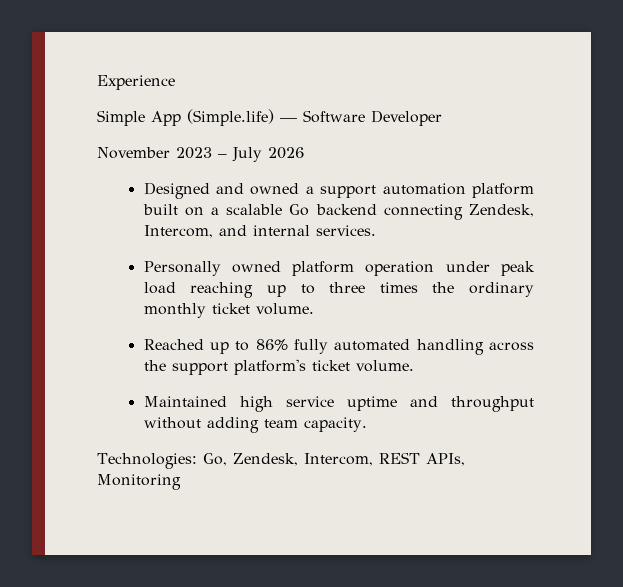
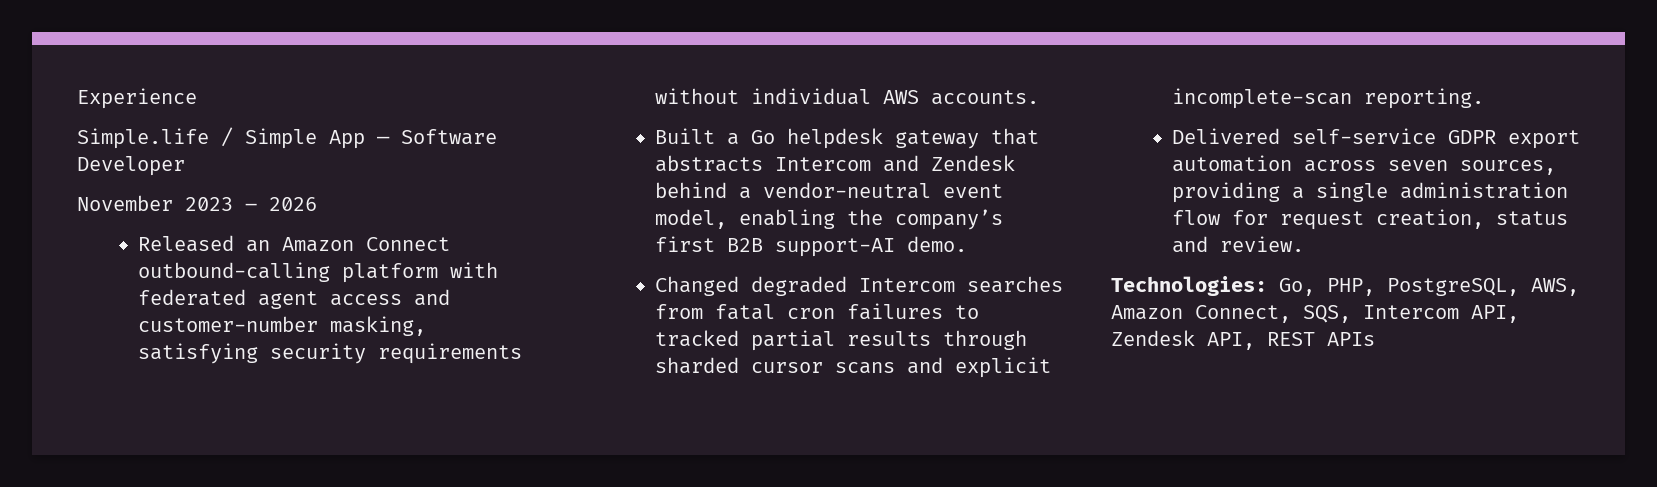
- Simple App (Simple.life) — Software Developer
+ Simple.life / Simple App — Software Developer
- November 2023 – July 2026
+ November 2023 – 2026
- Designed and owned a support automation platform built on a scalable Go backend connecting Zendesk, Intercom, and internal services.
- Personally owned platform operation under peak load reaching up to three times the ordinary monthly ticket volume.
- Reached up to 86% fully automated handling across the support platform's ticket volume.
- Maintained high service uptime and throughput without adding team capacity.
- Technologies: Go, Zendesk, Intercom, REST APIs, Monitoring
+ Released an Amazon Connect outbound-calling platform with federated agent access and customer-number masking, satisfying security requirements without individual AWS accounts.
+ Built a Go helpdesk gateway that abstracts Intercom and Zendesk behind a vendor-neutral event model, enabling the company’s first B2B support-AI demo.
+ Changed degraded Intercom searches from fatal cron failures to tracked partial results through sharded cursor scans and explicit incomplete-scan reporting.
+ Delivered self-service GDPR export automation across seven sources, providing a single administration flow for request creation, status and review.
+ Technologies: Go, PHP, PostgreSQL, AWS, Amazon Connect, SQS, Intercom API, Zendesk API, REST APIs

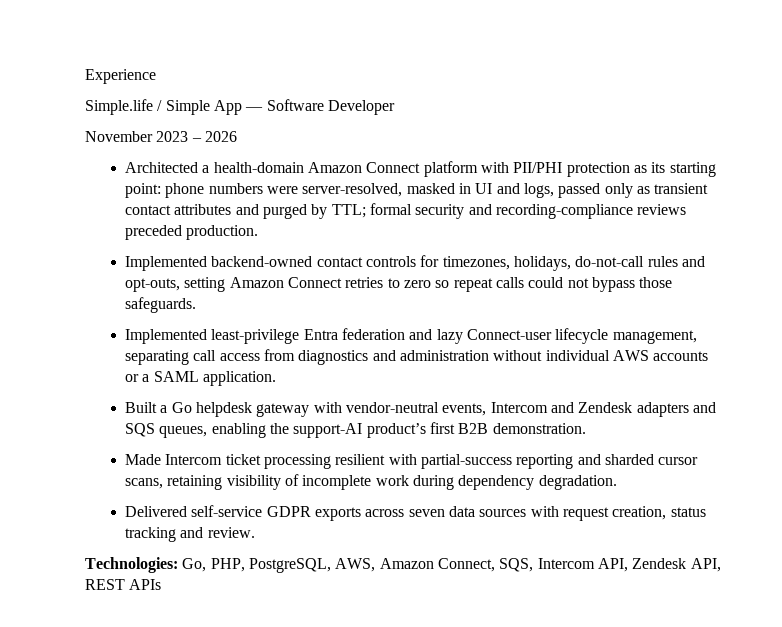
- Released an Amazon Connect outbound-calling platform with federated agent access and customer-number masking, satisfying security requirements without individual AWS accounts.
+ Architected a health-domain Amazon Connect platform with PII/PHI protection as its starting point: phone numbers were server-resolved, masked in UI and logs, passed only as transient contact attributes and purged by TTL; formal security and recording-compliance reviews preceded production.
+ Implemented backend-owned contact controls for timezones, holidays, do-not-call rules and opt-outs, setting Amazon Connect retries to zero so repeat calls could not bypass those safeguards.
+ Implemented least-privilege Entra federation and lazy Connect-user lifecycle management, separating call access from diagnostics and administration without individual AWS accounts or a SAML application.
- Built a Go helpdesk gateway that abstracts Intercom and Zendesk behind a vendor-neutral event model, enabling the company’s first B2B support-AI demo.
- Changed degraded Intercom searches from fatal cron failures to tracked partial results through sharded cursor scans and explicit incomplete-scan reporting.
- Delivered self-service GDPR export automation across seven sources, providing a single administration flow for request creation, status and review.
+ Built a Go helpdesk gateway with vendor-neutral events, Intercom and Zendesk adapters and SQS queues, enabling the support-AI product’s first B2B demonstration.
+ Made Intercom ticket processing resilient with partial-success reporting and sharded cursor scans, retaining visibility of incomplete work during dependency degradation.
+ Delivered self-service GDPR exports across seven data sources with request creation, status tracking and review.

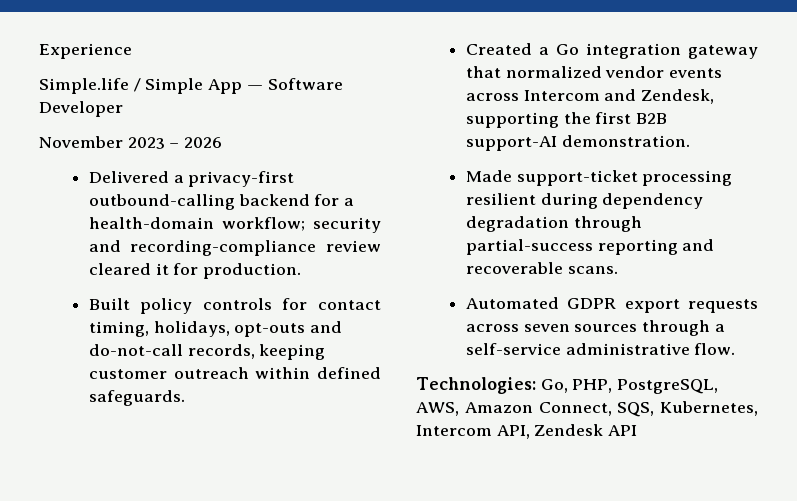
- Architected a health-domain Amazon Connect platform with PII/PHI protection as its starting point: phone numbers were server-resolved, masked in UI and logs, passed only as transient contact attributes and purged by TTL; formal security and recording-compliance reviews preceded production.
- Implemented backend-owned contact controls for timezones, holidays, do-not-call rules and opt-outs, setting Amazon Connect retries to zero so repeat calls could not bypass those safeguards.
- Implemented least-privilege Entra federation and lazy Connect-user lifecycle management, separating call access from diagnostics and administration without individual AWS accounts or a SAML application.
- Built a Go helpdesk gateway with vendor-neutral events, Intercom and Zendesk adapters and SQS queues, enabling the support-AI product’s first B2B demonstration.
+ Delivered a privacy-first outbound-calling backend for a health-domain workflow; security and recording-compliance review cleared it for production.
+ Built policy controls for contact timing, holidays, opt-outs and do-not-call records, keeping customer outreach within defined safeguards.
+ Created a Go integration gateway that normalized vendor events across Intercom and Zendesk, supporting the first B2B support-AI demonstration.
- Made Intercom ticket processing resilient with partial-success reporting and sharded cursor scans, retaining visibility of incomplete work during dependency degradation.
- Delivered self-service GDPR exports across seven data sources with request creation, status tracking and review.
+ Made support-ticket processing resilient during dependency degradation through partial-success reporting and recoverable scans.
+ Automated GDPR export requests across seven sources through a self-service administrative flow.
- Technologies: Go, PHP, PostgreSQL, AWS, Amazon Connect, SQS, Intercom API, Zendesk API, REST APIs
+ Technologies: Go, PHP, PostgreSQL, AWS, Amazon Connect, SQS, Kubernetes, Intercom API, Zendesk API

